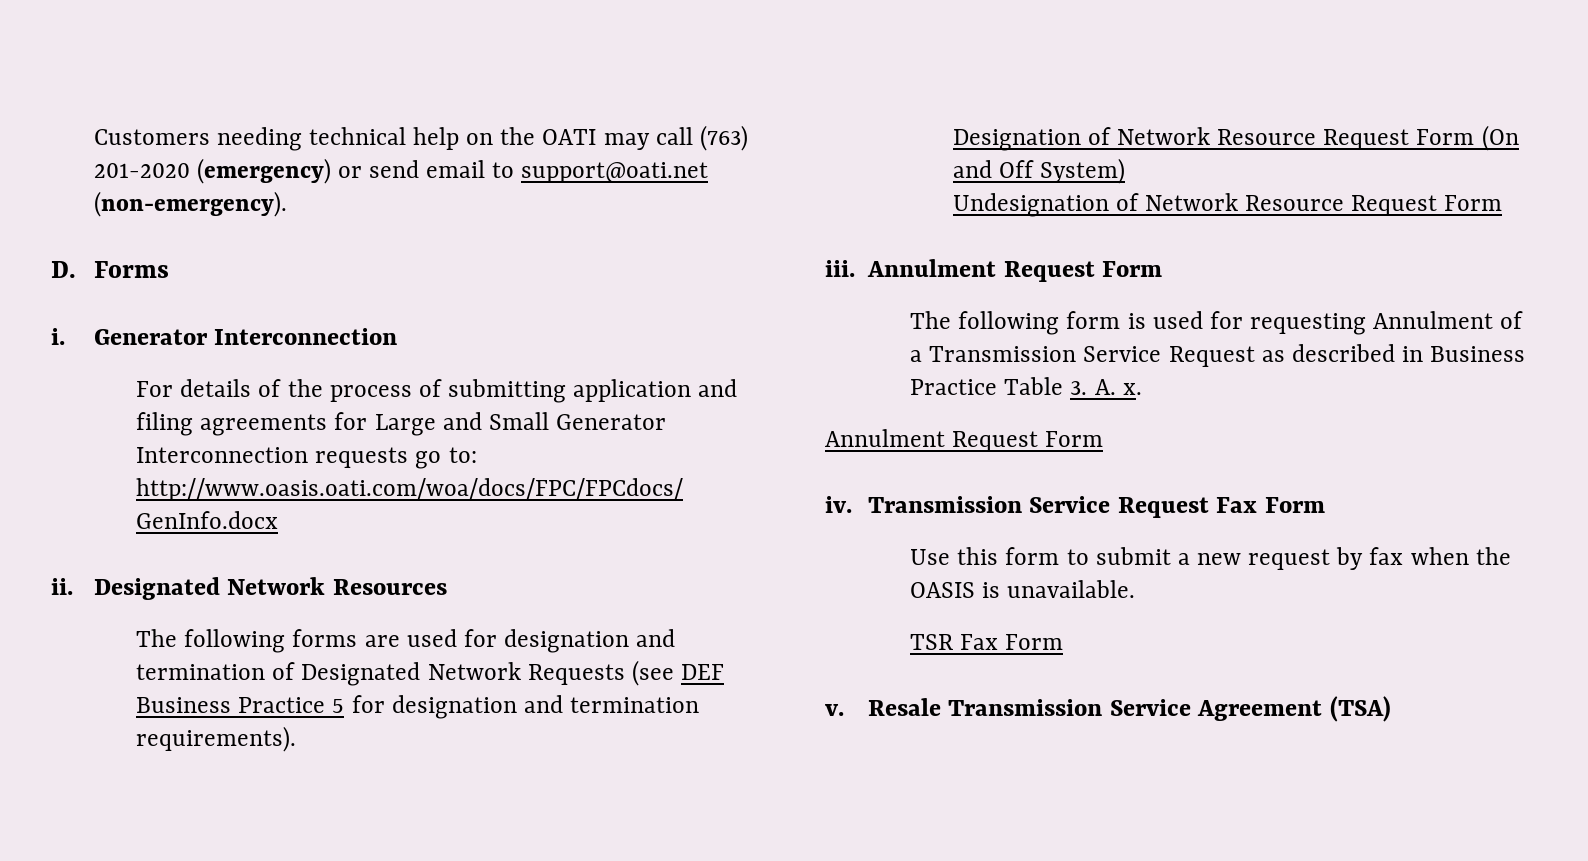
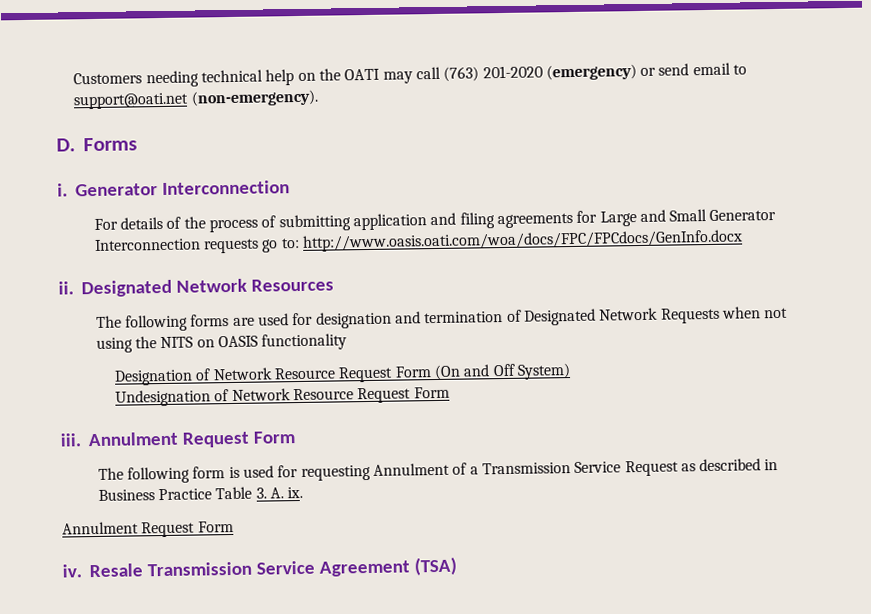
- The following forms are used for designation and termination of Designated Network Requests (see DEF Business Practice 5 for designation and termination requirements).
+ The following forms are used for designation and termination of Designated Network Requests when not using the NITS on OASIS functionality
- The following form is used for requesting Annulment of a Transmission Service Request as described in Business Practice Table 3. A. x.
+ The following form is used for requesting Annulment of a Transmission Service Request as described in Business Practice Table 3. A. ix.
- Transmission Service Request Fax Form
- Use this form to submit a new request by fax when the OASIS is unavailable.
- TSR Fax Form
- v.

